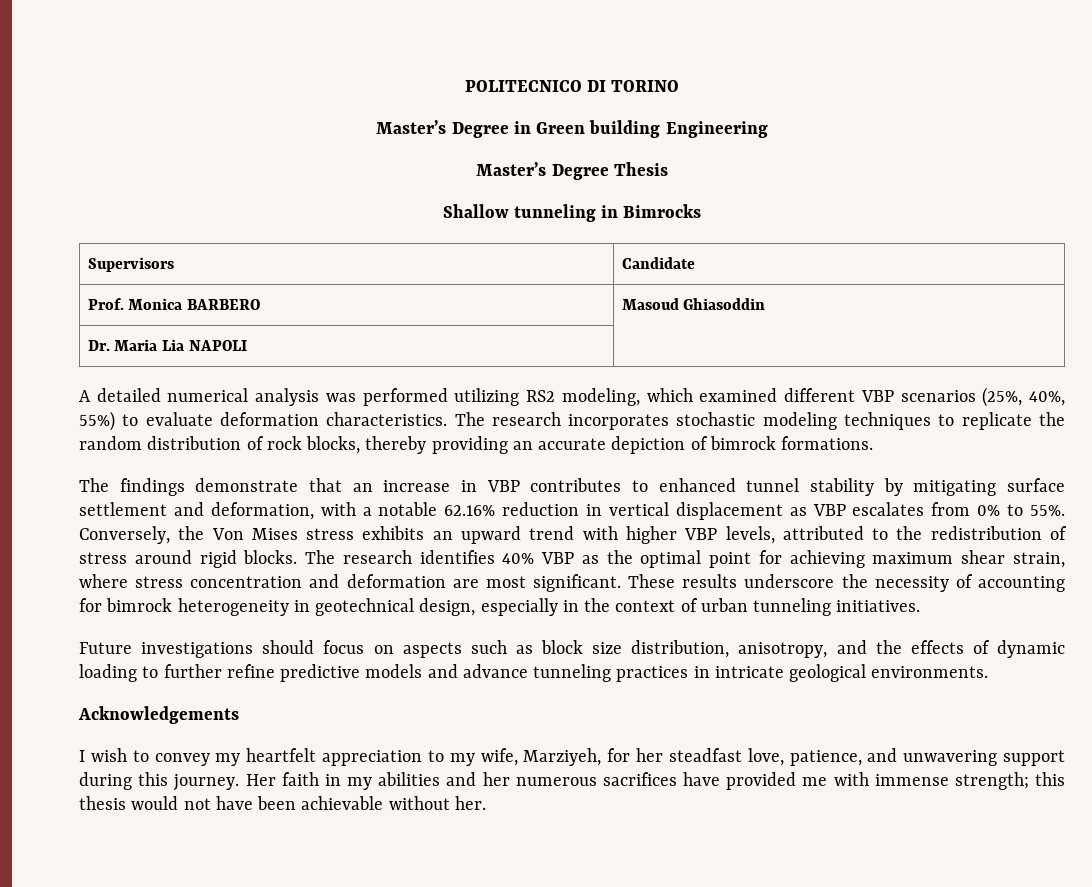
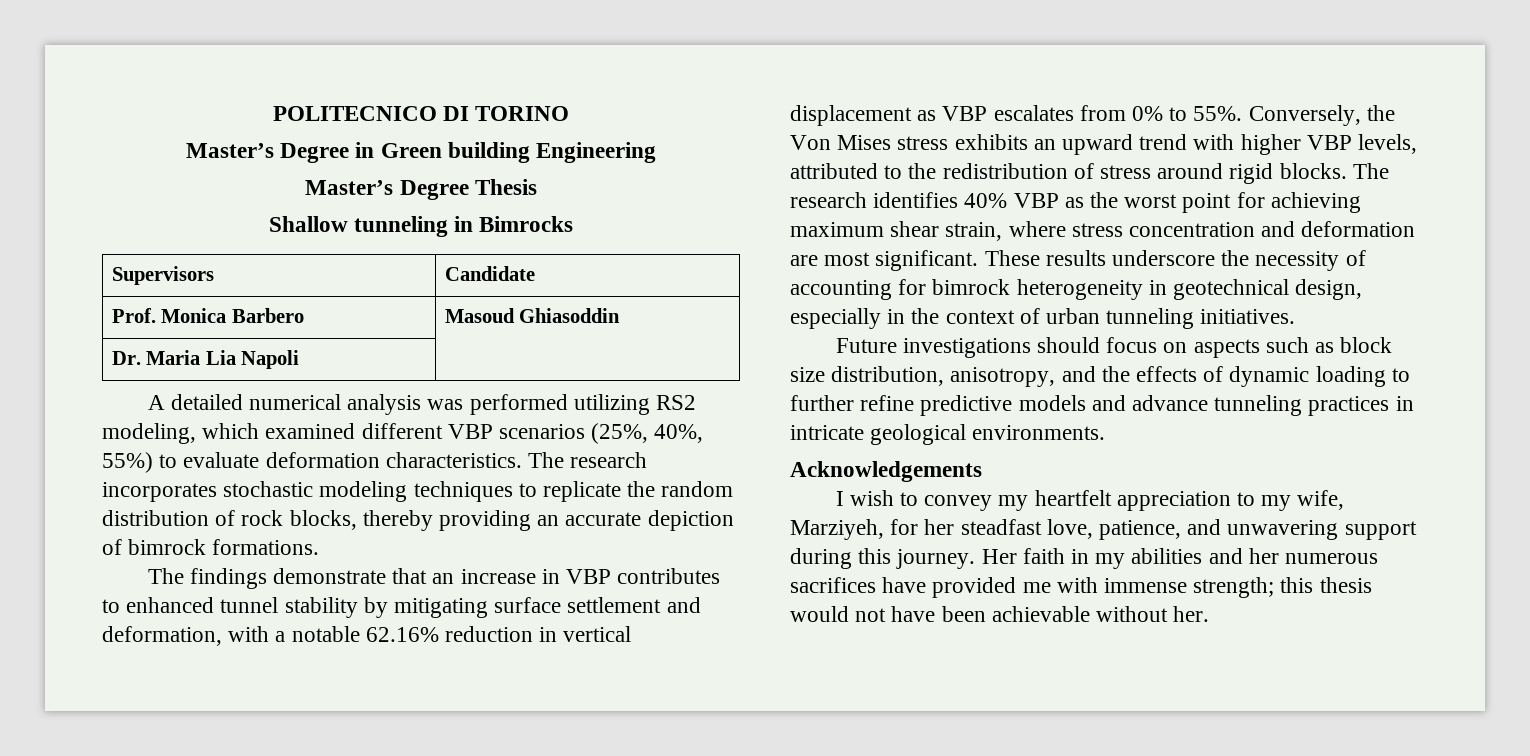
- Prof. Monica BARBERO | Masoud Ghiasoddin
+ Prof. Monica Barbero | Masoud Ghiasoddin
- Dr. Maria Lia NAPOLI |
+ Dr. Maria Lia Napoli |
- The research identifies 40% VBP as the optimal point for achieving maximum shear strain, where stress concentration and deformation are most significant.
+ The research identifies 40% VBP as the worst point for achieving maximum shear strain, where stress concentration and deformation are most significant.

